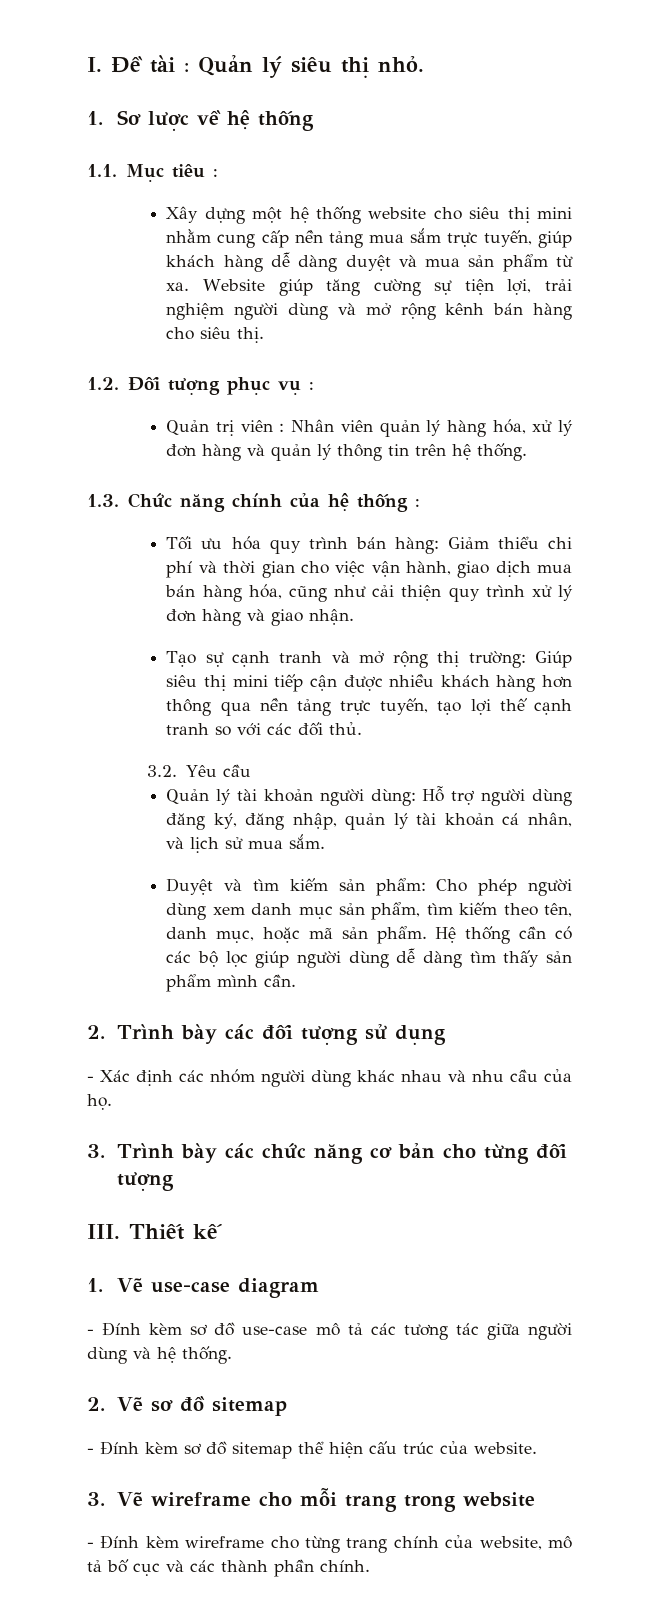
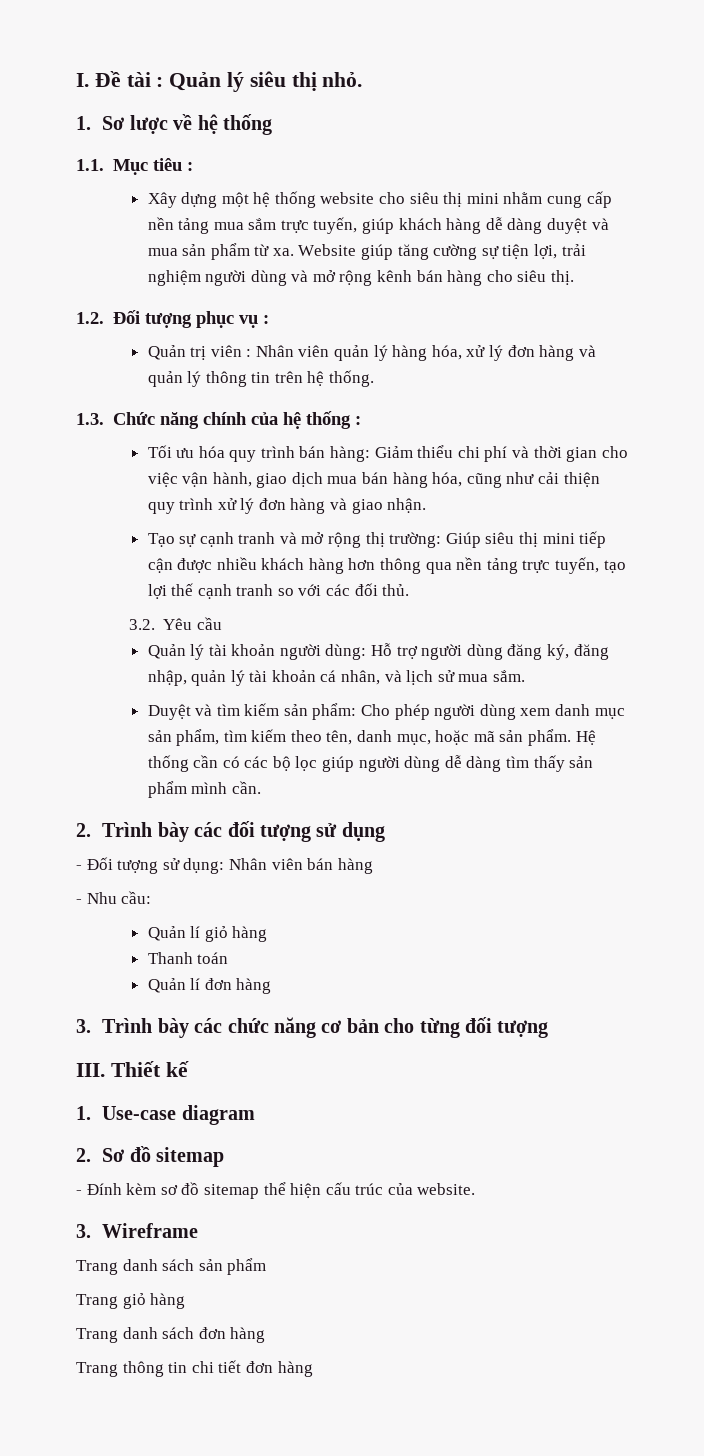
- - Xác định các nhóm người dùng khác nhau và nhu cầu của họ.
+ - Đối tượng sử dụng: Nhân viên bán hàng
+ - Nhu cầu:
+ Quản lí giỏ hàng
+ Thanh toán
+ Quản lí đơn hàng
- 1. Vẽ use-case diagram
+ 1. Use-case diagram
- - Đính kèm sơ đồ use-case mô tả các tương tác giữa người dùng và hệ thống.
- 2. Vẽ sơ đồ sitemap
+ 2. Sơ đồ sitemap
- 3. Vẽ wireframe cho mỗi trang trong website
- - Đính kèm wireframe cho từng trang chính của website, mô tả bố cục và các thành phần chính.
+ 3. Wireframe
+ Trang danh sách sản phẩm
+ Trang giỏ hàng
+ Trang danh sách đơn hàng
+ Trang thông tin chi tiết đơn hàng

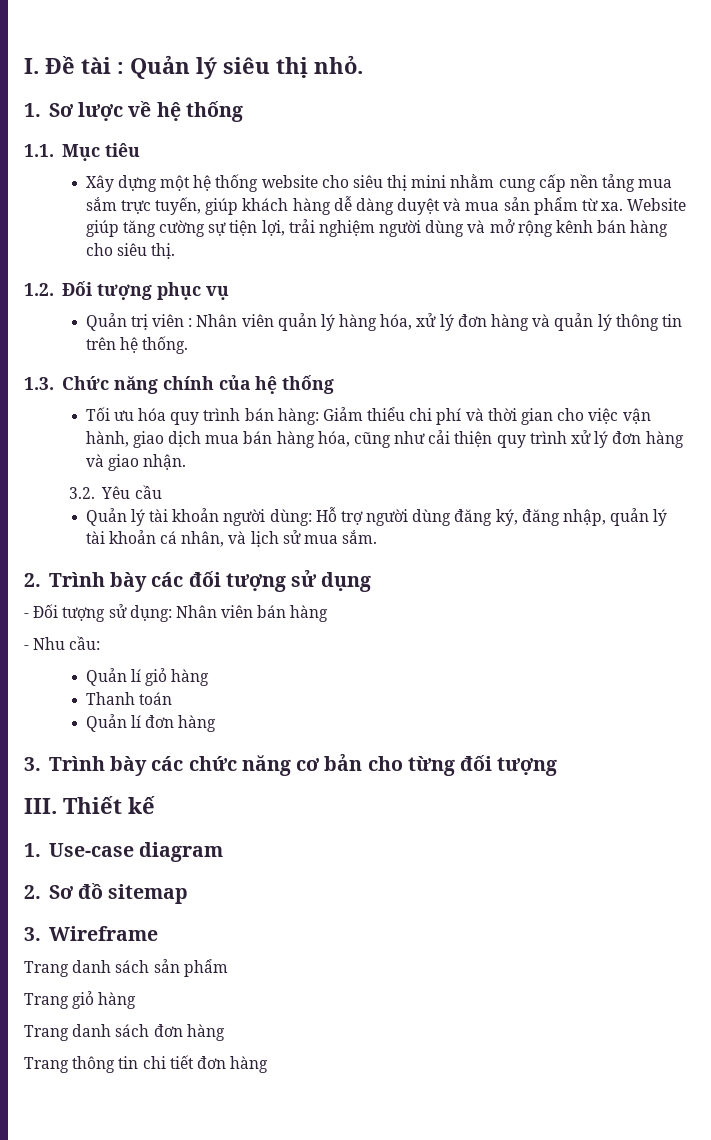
- 1.1. Mục tiêu :
+ 1.1. Mục tiêu
- 1.2. Đối tượng phục vụ :
+ 1.2. Đối tượng phục vụ
- 1.3. Chức năng chính của hệ thống :
+ 1.3. Chức năng chính của hệ thống
- Tạo sự cạnh tranh và mở rộng thị trường: Giúp siêu thị mini tiếp cận được nhiều khách hàng hơn thông qua nền tảng trực tuyến, tạo lợi thế cạnh tranh so với các đối thủ.
- Duyệt và tìm kiếm sản phẩm: Cho phép người dùng xem danh mục sản phẩm, tìm kiếm theo tên, danh mục, hoặc mã sản phẩm. Hệ thống cần có các bộ lọc giúp người dùng dễ dàng tìm thấy sản phẩm mình cần.
- - Đính kèm sơ đồ sitemap thể hiện cấu trúc của website.

